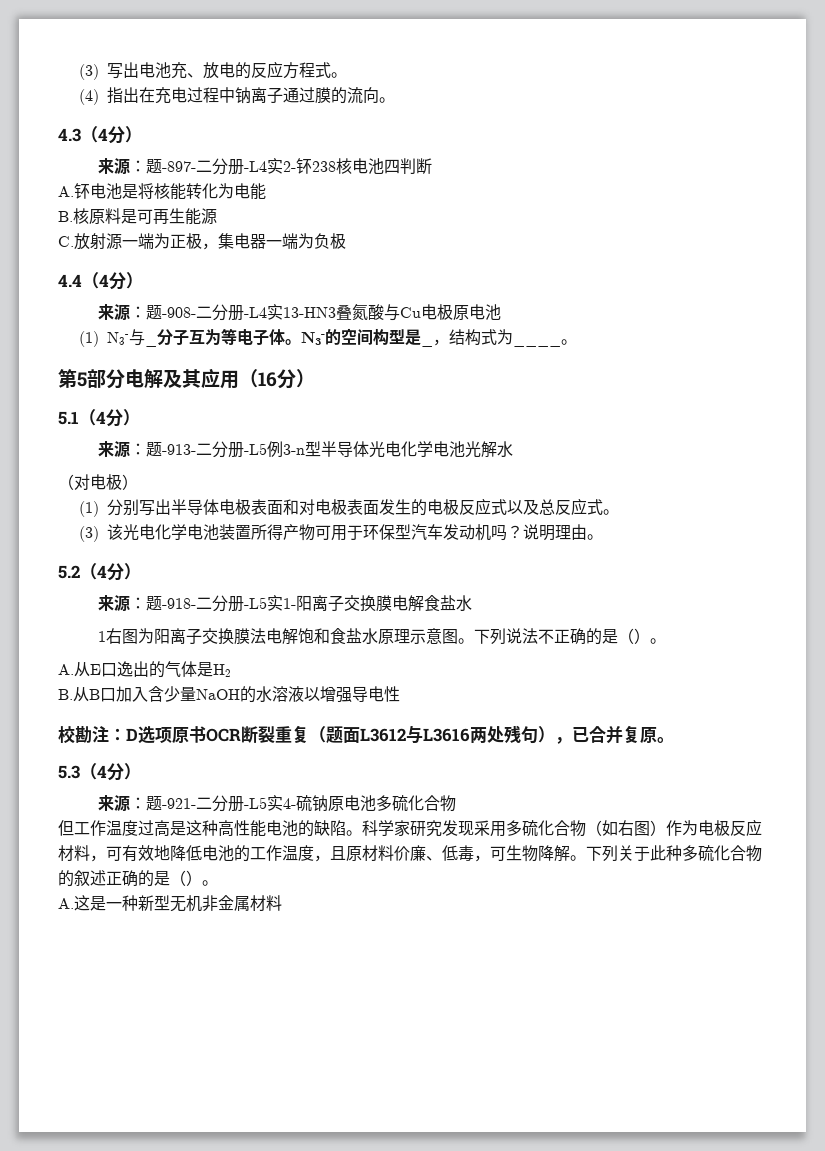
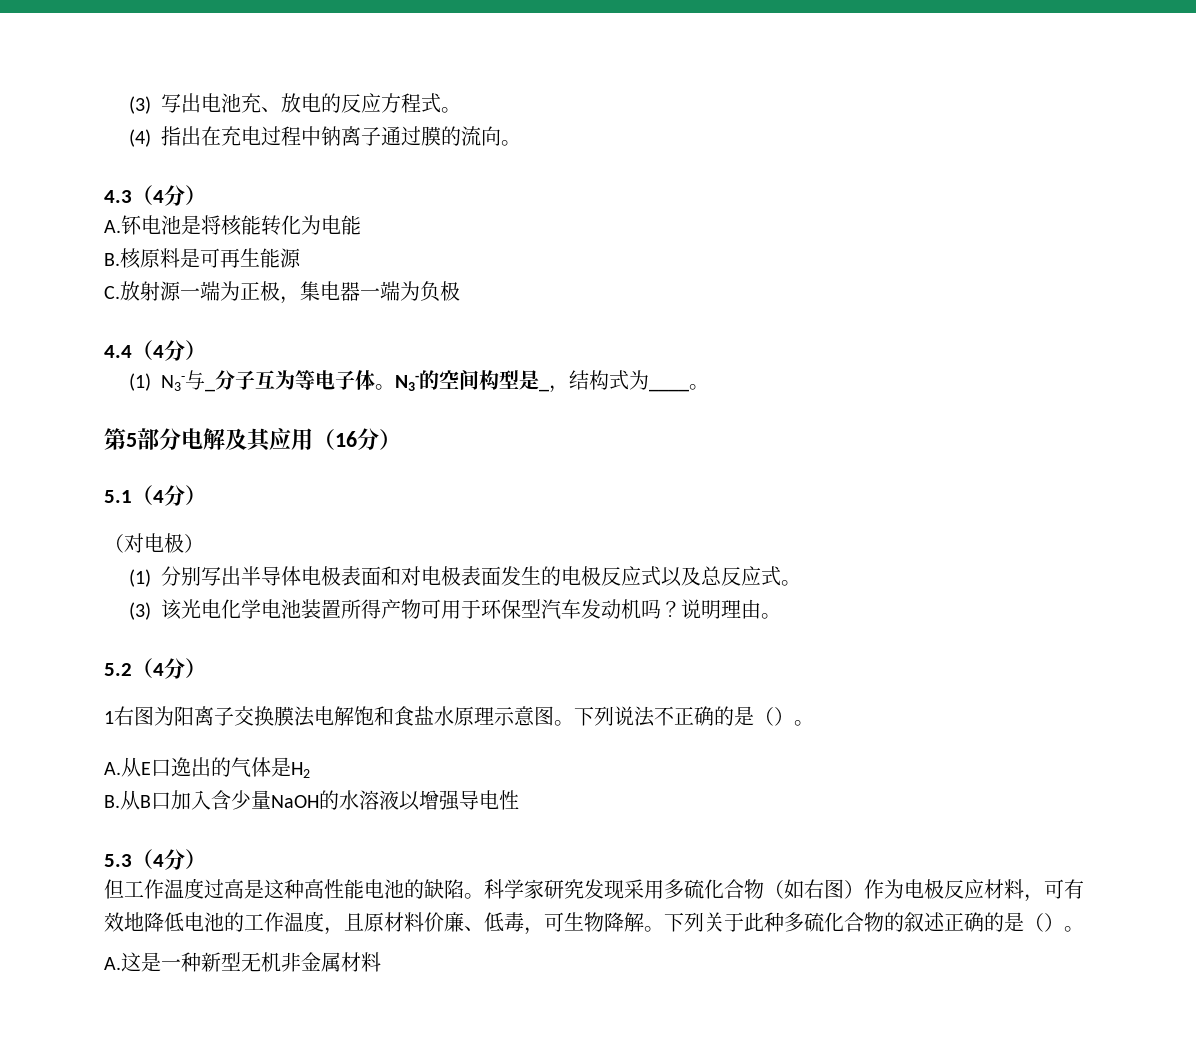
- 来源：题-897-二分册-L4实2-钚238核电池四判断
- 来源：题-908-二分册-L4实13-HN3叠氮酸与Cu电极原电池
- 来源：题-913-二分册-L5例3-n型半导体光电化学电池光解水
- 来源：题-918-二分册-L5实1-阳离子交换膜电解食盐水
- 校勘注：D选项原书OCR断裂重复（题面L3612与L3616两处残句），已合并复原。
  5.3（4分）
- 来源：题-921-二分册-L5实4-硫钠原电池多硫化合物

